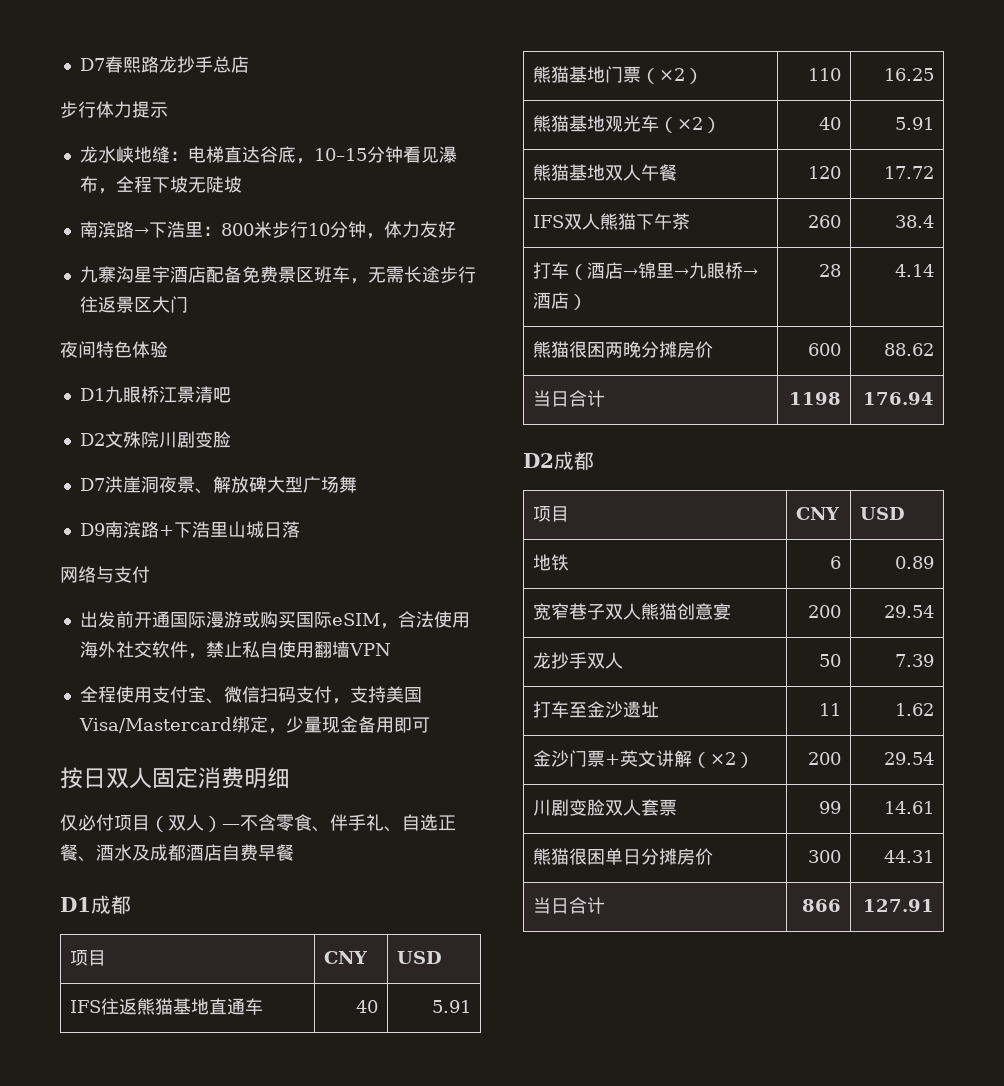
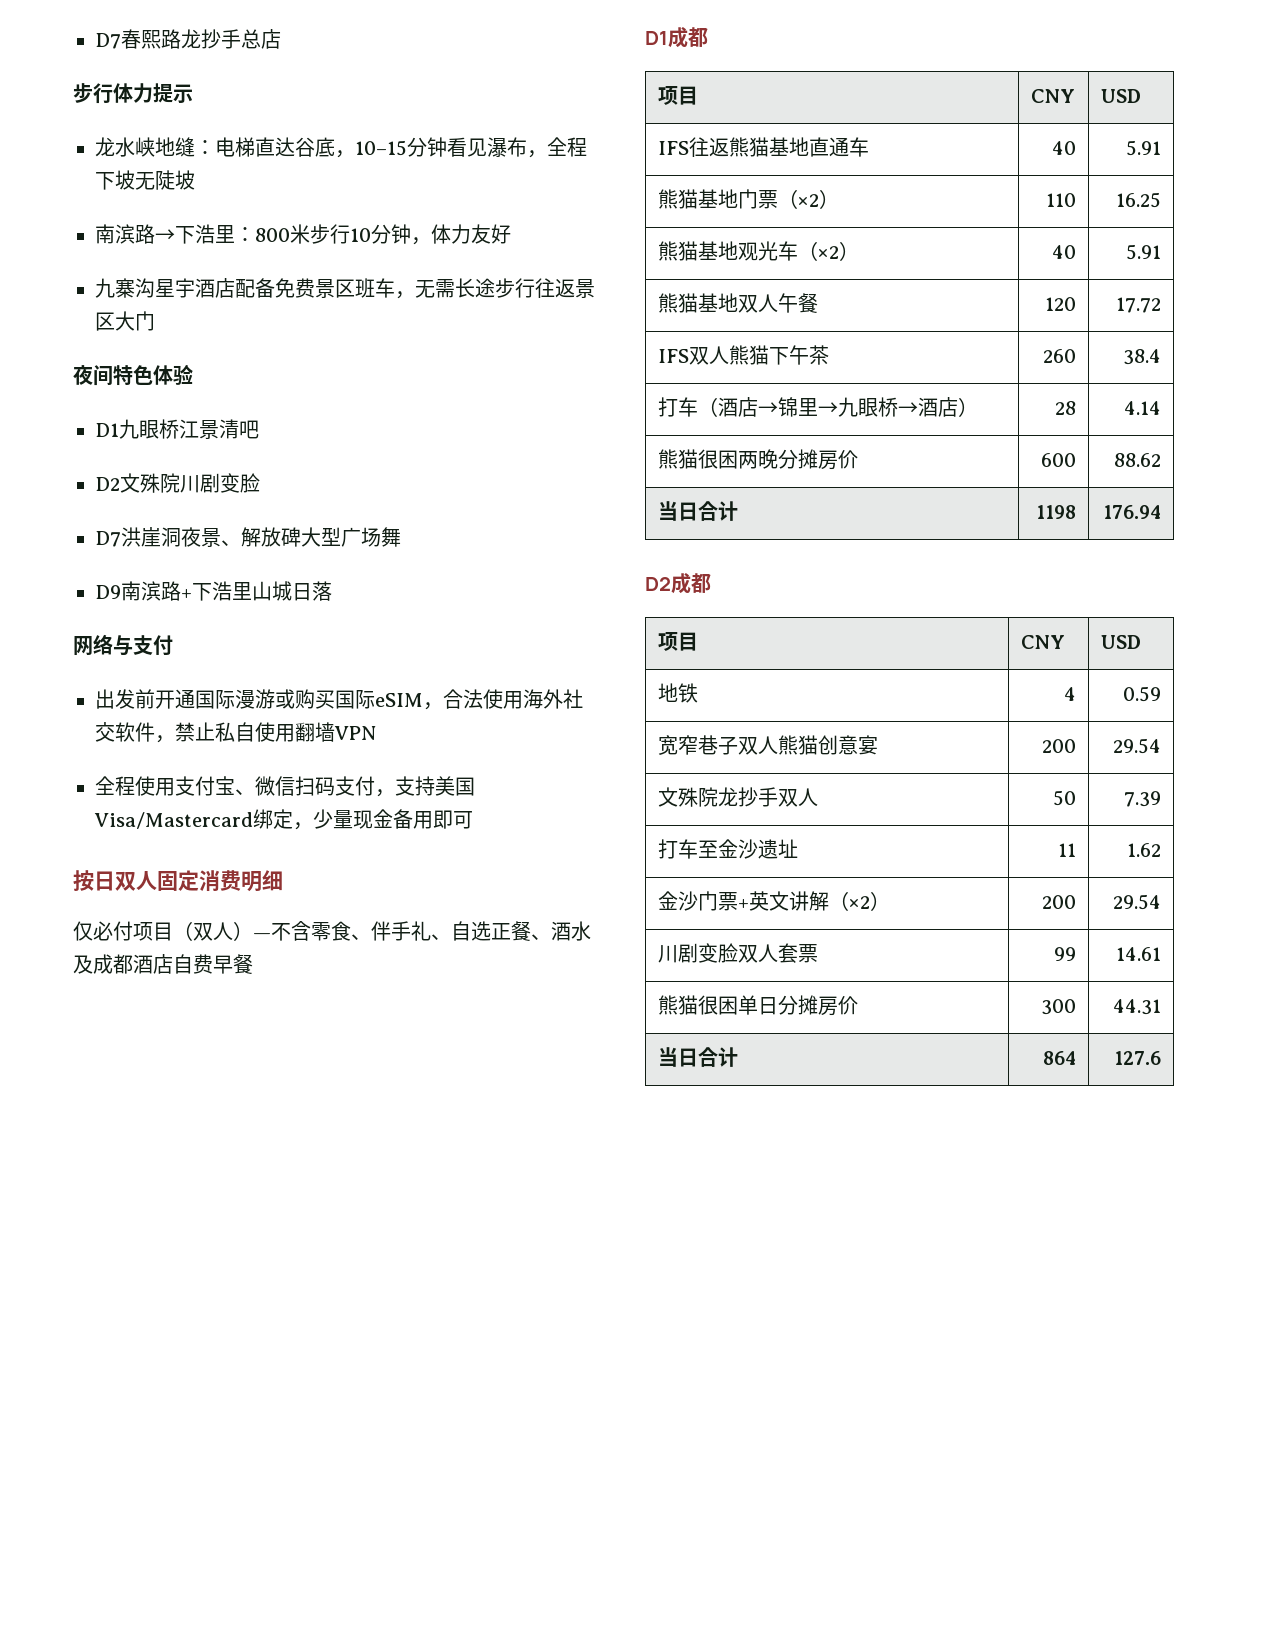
- 地铁 | 6 | 0.89
+ 地铁 | 4 | 0.59
- 龙抄手双人 | 50 | 7.39
+ 文殊院龙抄手双人 | 50 | 7.39
- 当日合计 | 866 | 127.91
+ 当日合计 | 864 | 127.6

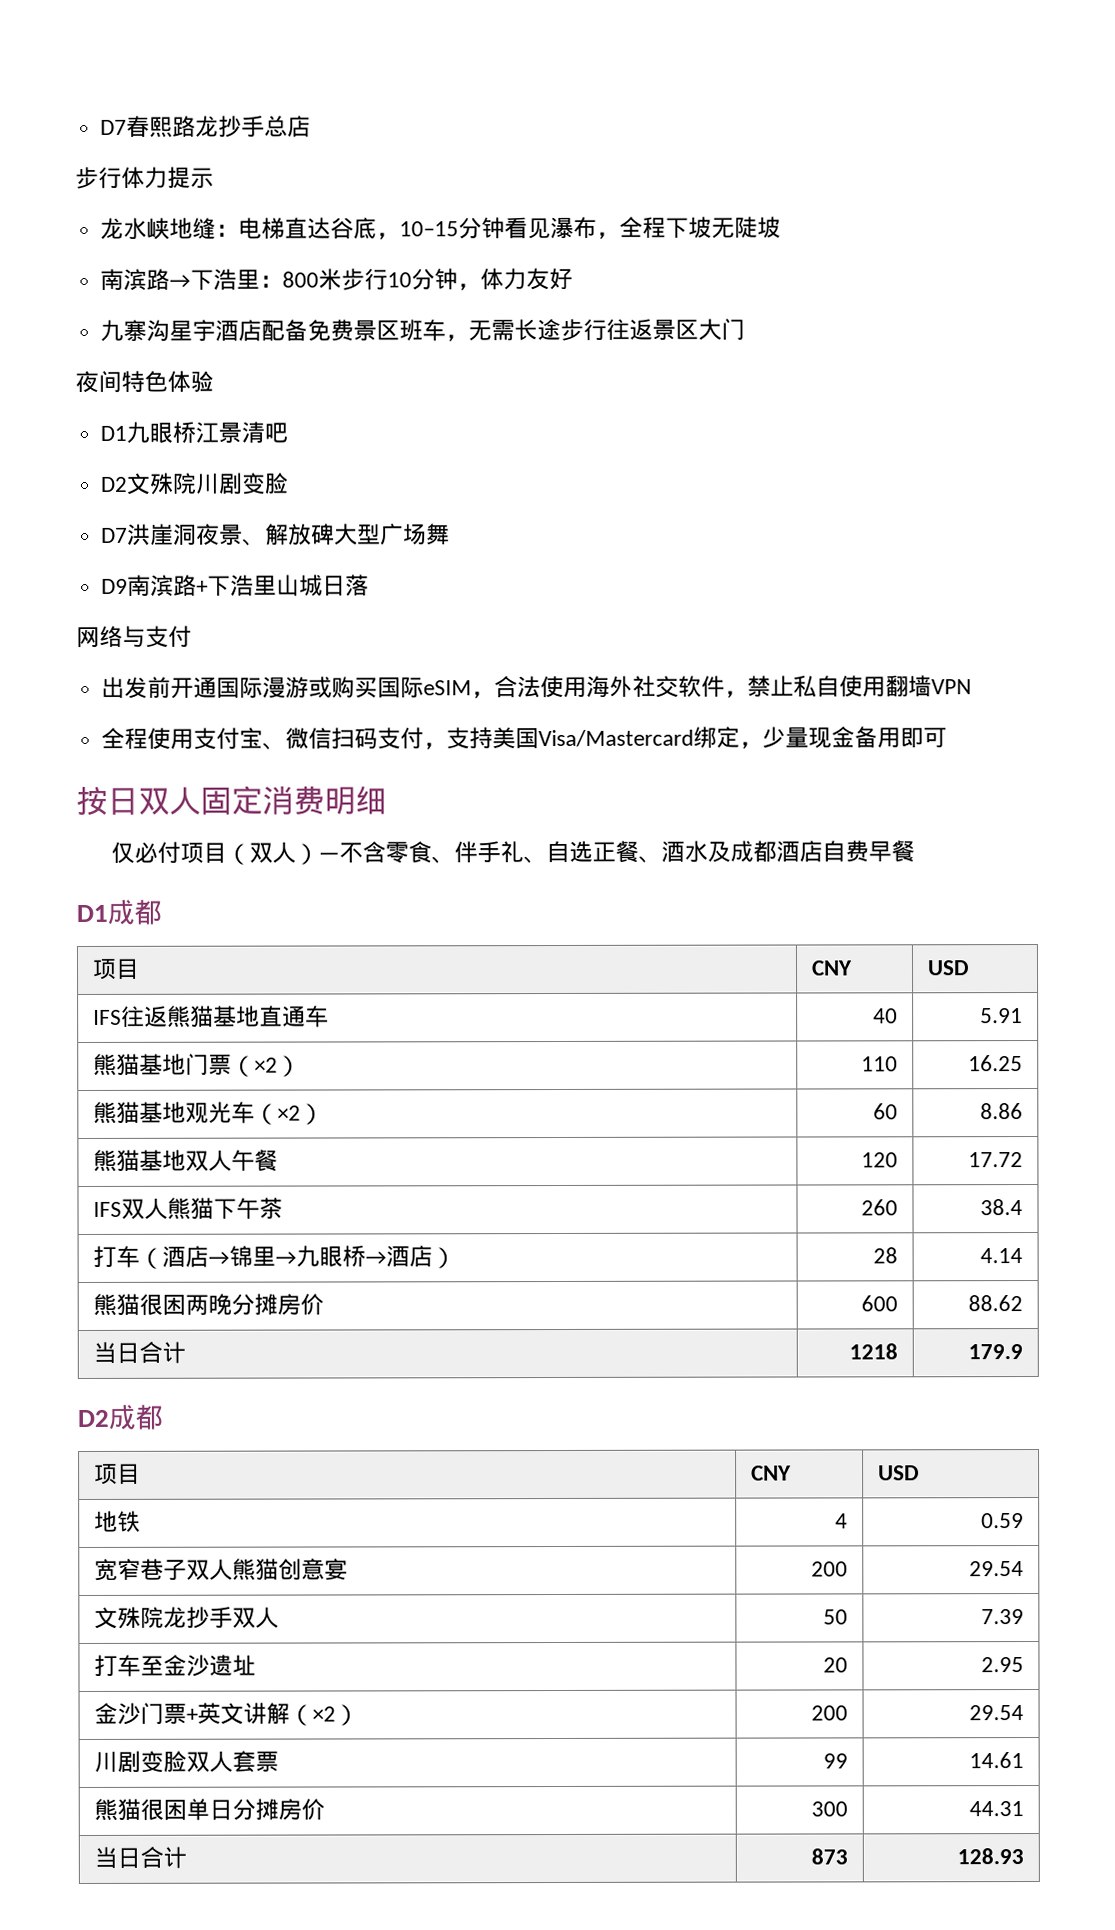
- 熊猫基地观光车（×2） | 40 | 5.91
+ 熊猫基地观光车（×2） | 60 | 8.86
- 当日合计 | 1198 | 176.94
+ 当日合计 | 1218 | 179.9
- 打车至金沙遗址 | 11 | 1.62
+ 打车至金沙遗址 | 20 | 2.95
- 当日合计 | 864 | 127.6
+ 当日合计 | 873 | 128.93

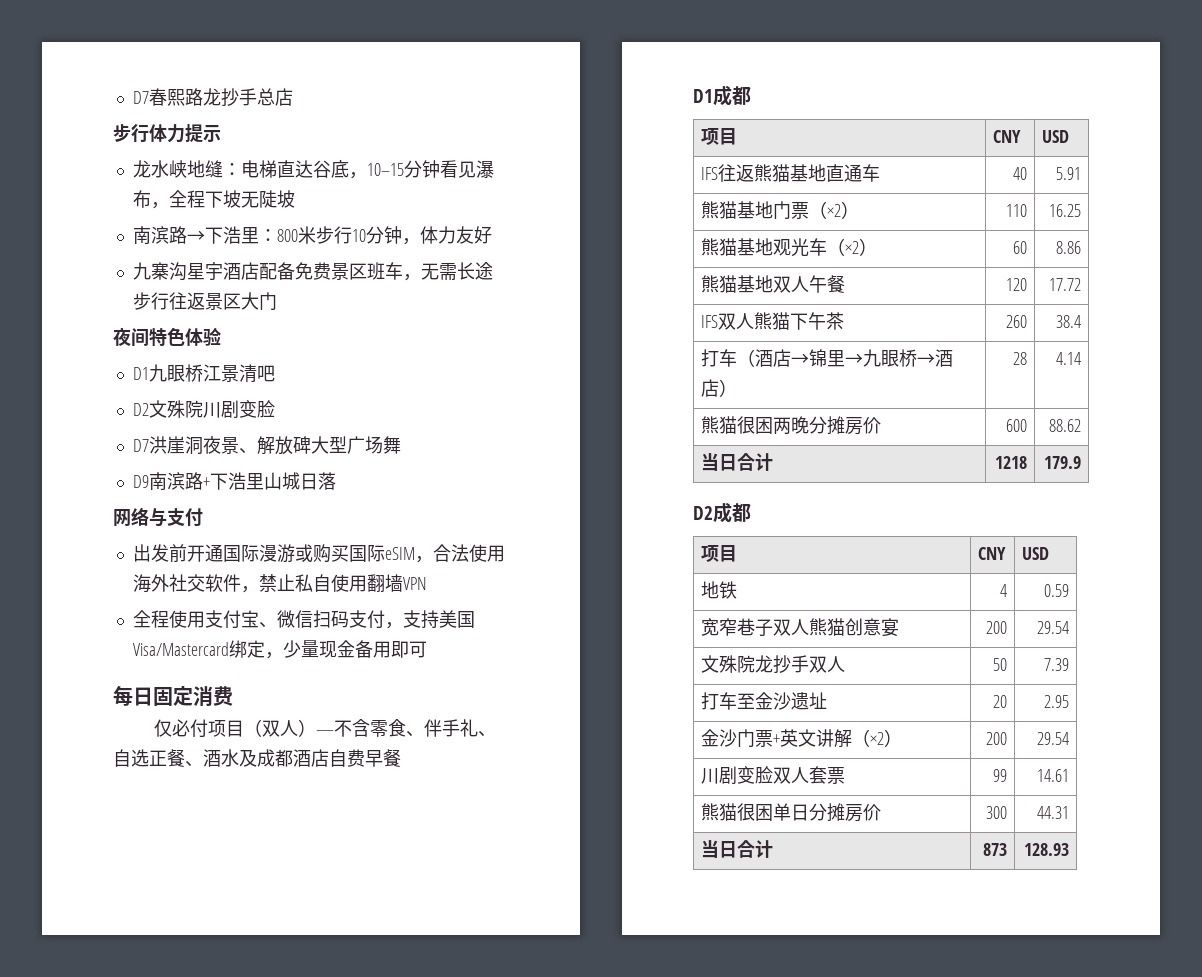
- 按日双人固定消费明细
+ 每日固定消费

